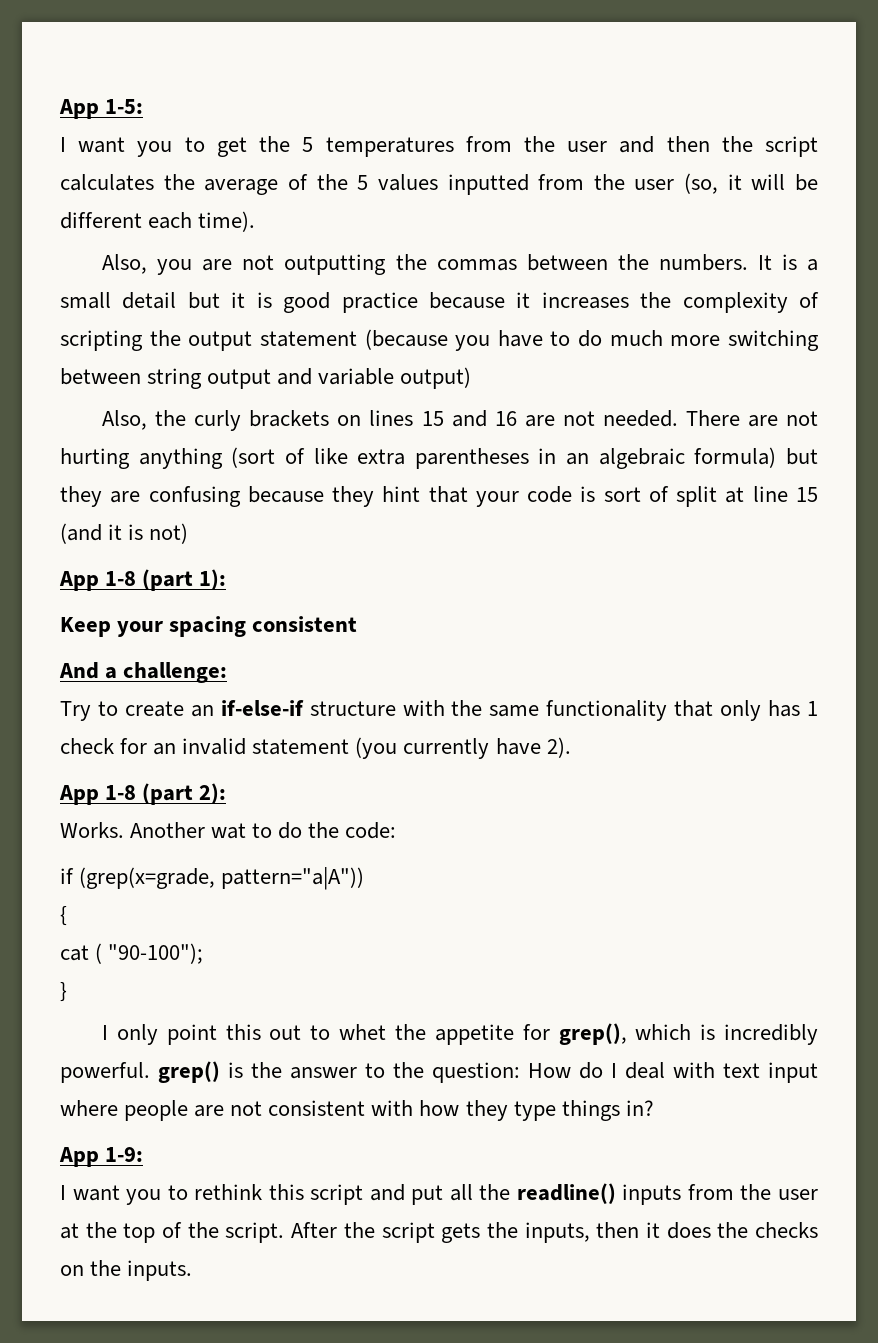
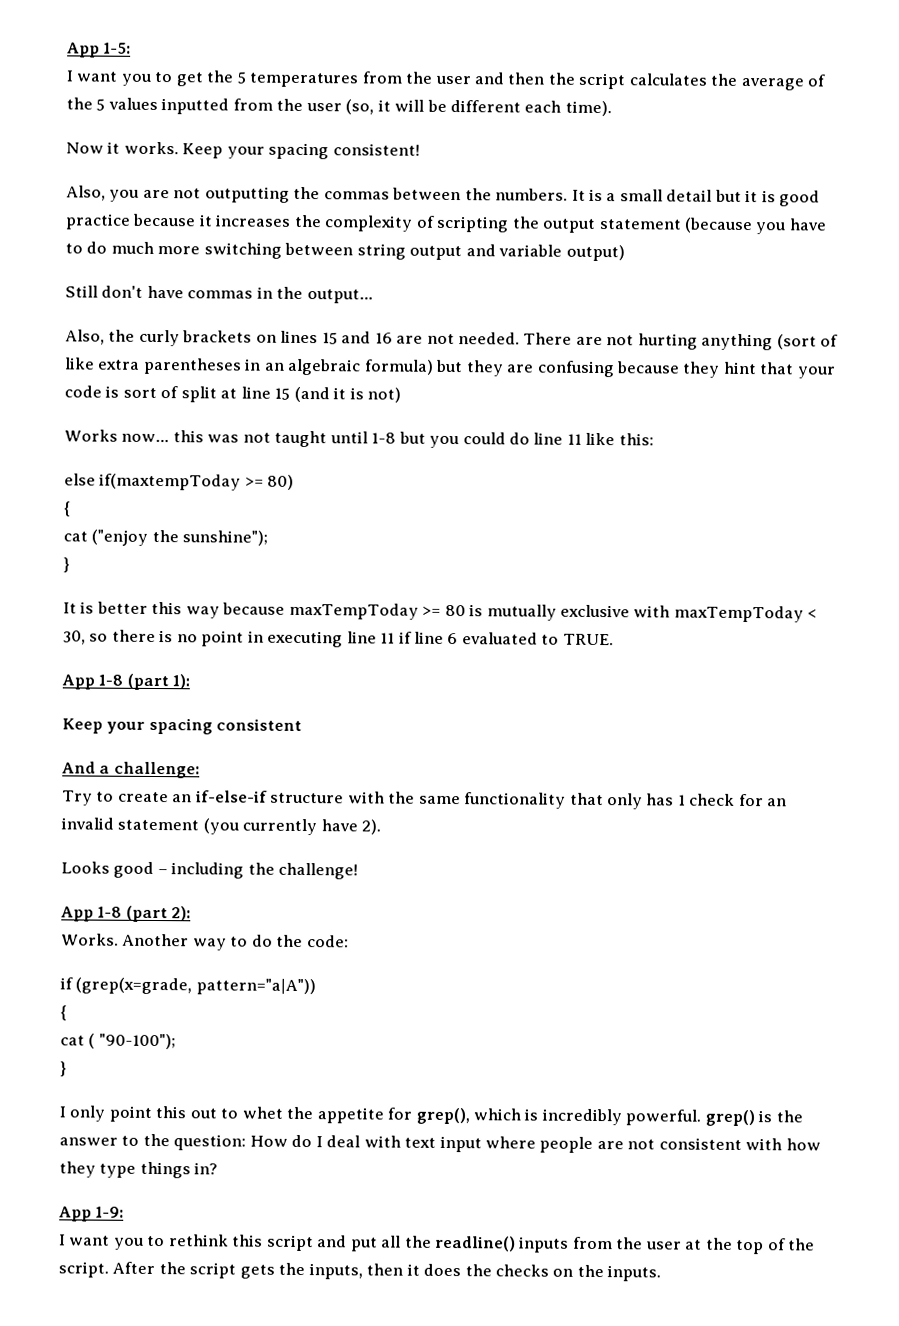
+ Now it works. Keep your spacing consistent!
+ Still don't have commas in the output…
+ Works now… this was not taught until 1-8 but you could do line 11 like this:
+ else if(maxtempToday >= 80)
+ {
+ cat ("enjoy the sunshine");
+ }
+ It is better this way because maxTempToday >= 80 is mutually exclusive with maxTempToday < 30, so there is no point in executing line 11 if line 6 evaluated to TRUE.
+ Looks good – including the challenge!
- Another wat to do the code:
+ Another way to do the code:

